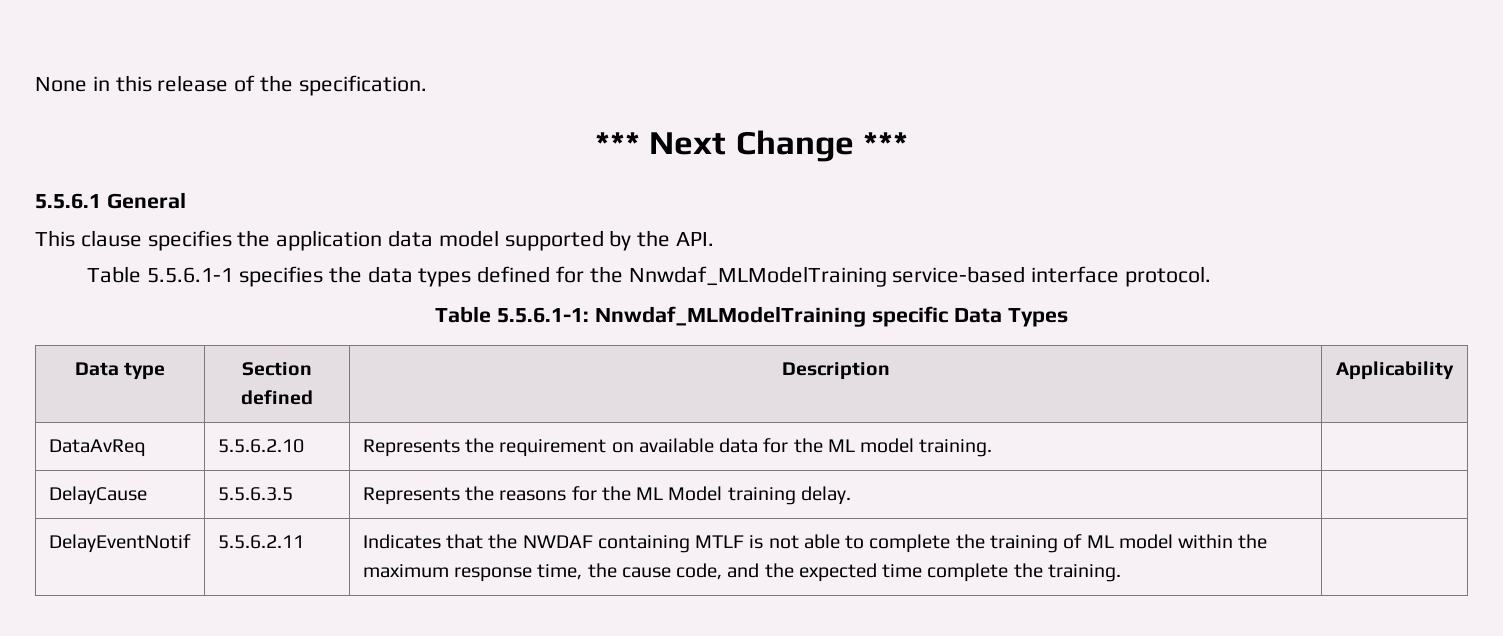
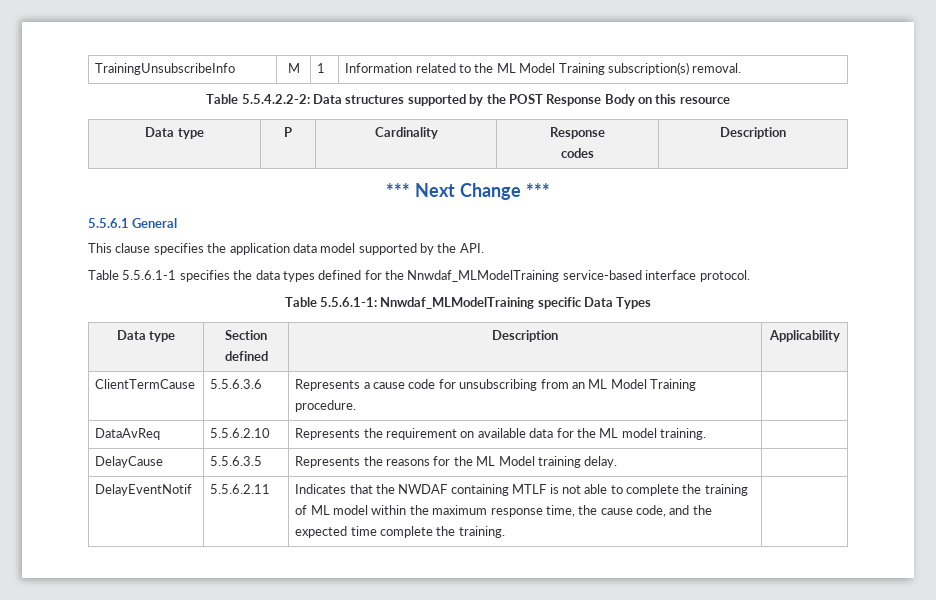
- None in this release of the specification.
+ TrainingUnsubscribeInfo | M | 1 | Information related to the ML Model Training subscription(s) removal.
+ Table 5.5.4.2.2-2: Data structures supported by the POST Response Body on this resource
+ Data type | P | Cardinality | Response
+ codes | Description
+ ClientTermCause | 5.5.6.3.6 | Represents a cause code for unsubscribing from an ML Model Training procedure. |

